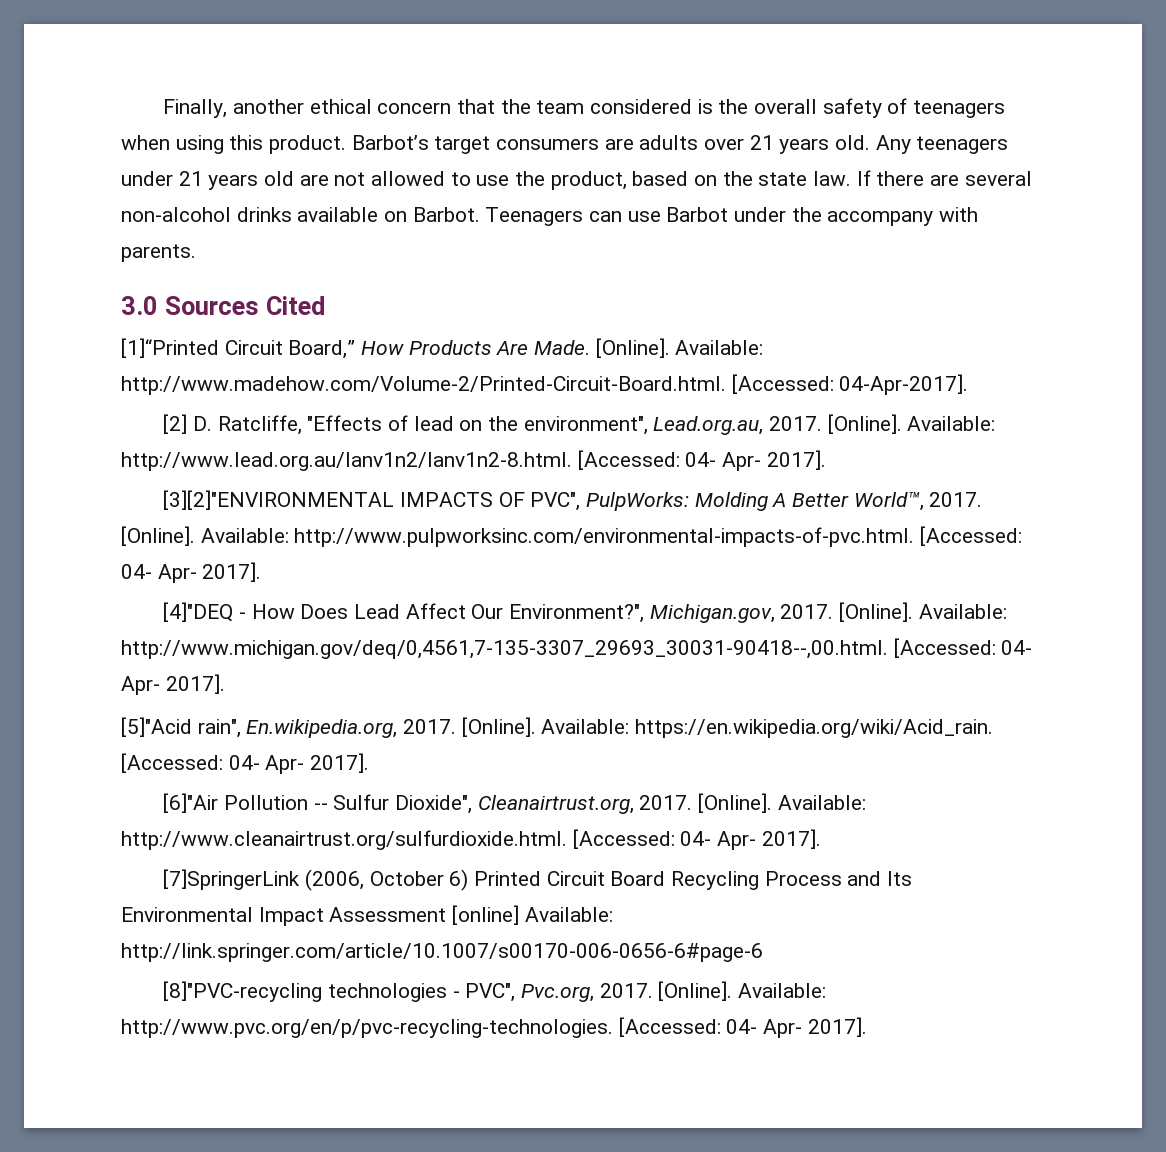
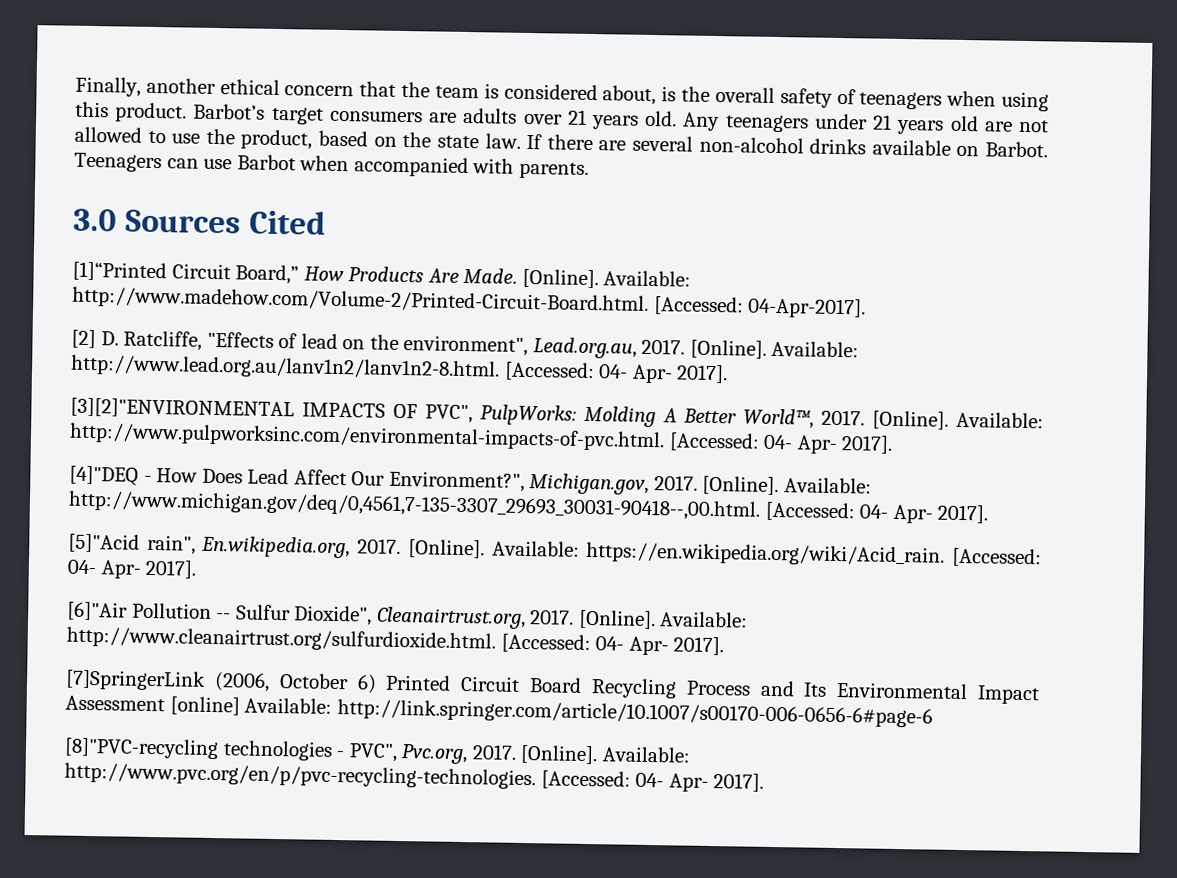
- Finally, another ethical concern that the team considered is the overall safety of teenagers when using this product.
+ Finally, another ethical concern that the team is considered about, is the overall safety of teenagers when using this product.
- Teenagers can use Barbot under the accompany with parents.
+ Teenagers can use Barbot when accompanied with parents.

